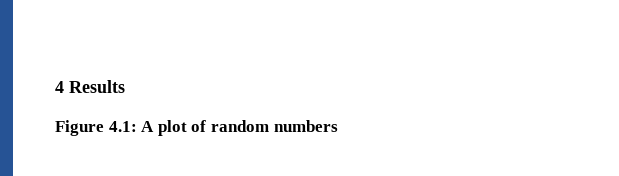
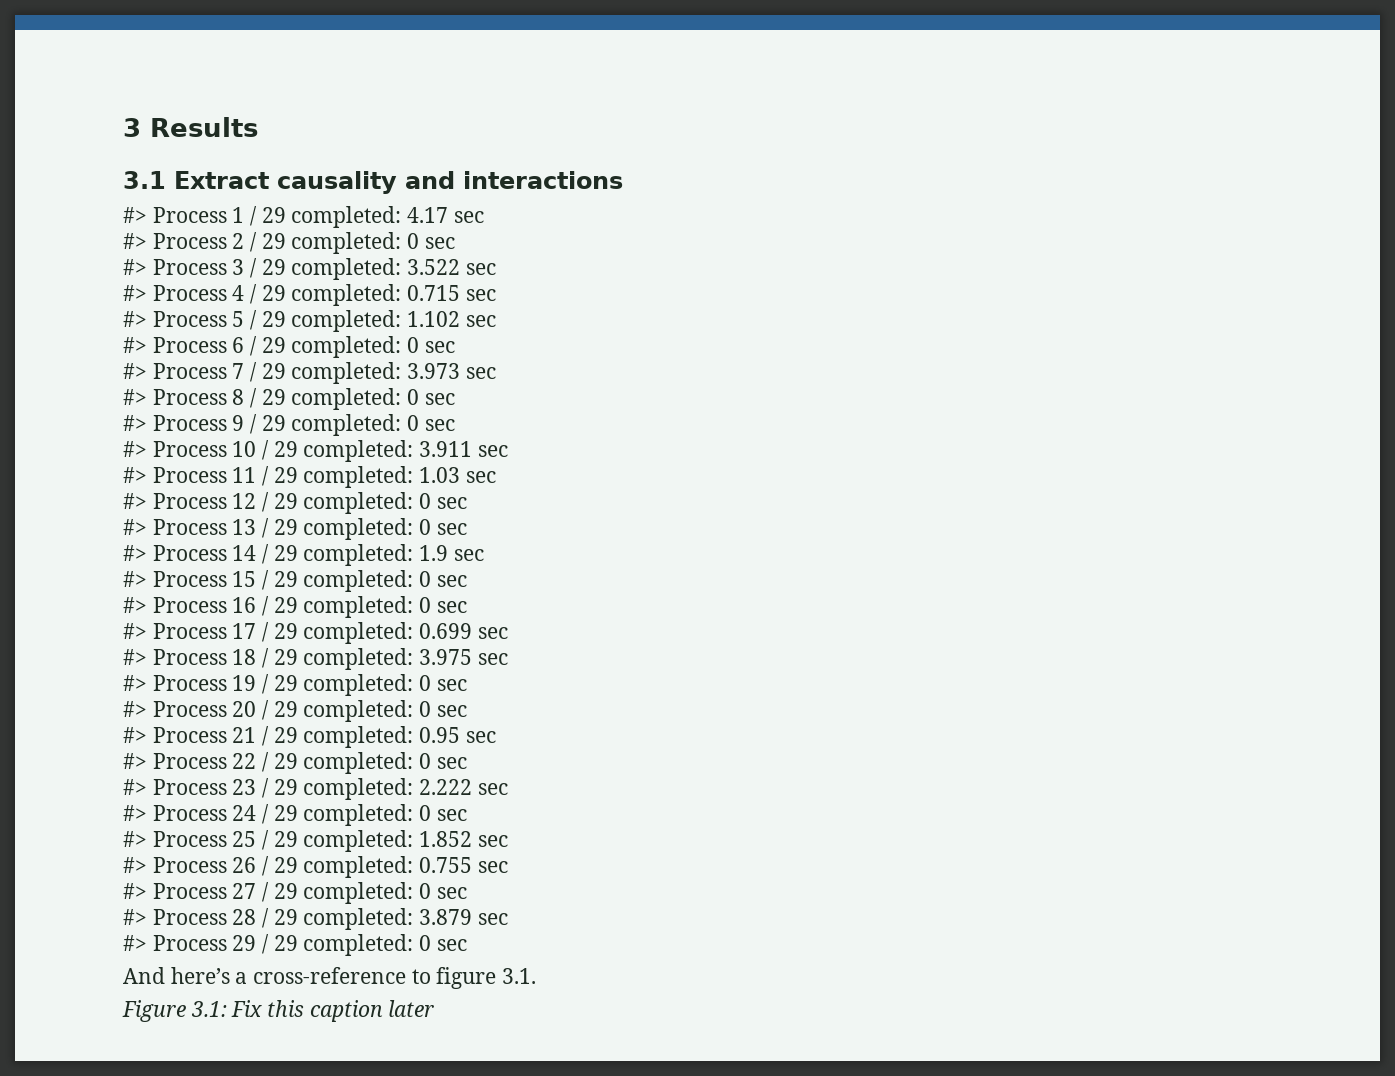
- 4 Results
+ 3 Results
- Figure 4.1: A plot of random numbers
+ 3.1 Extract causality and interactions
+ #> Process 1 / 29 completed: 4.17 sec
+ #> Process 2 / 29 completed: 0 sec
+ #> Process 3 / 29 completed: 3.522 sec
+ #> Process 4 / 29 completed: 0.715 sec
+ #> Process 5 / 29 completed: 1.102 sec
+ #> Process 6 / 29 completed: 0 sec
+ #> Process 7 / 29 completed: 3.973 sec
+ #> Process 8 / 29 completed: 0 sec
+ #> Process 9 / 29 completed: 0 sec
+ #> Process 10 / 29 completed: 3.911 sec
+ #> Process 11 / 29 completed: 1.03 sec
+ #> Process 12 / 29 completed: 0 sec
+ #> Process 13 / 29 completed: 0 sec
+ #> Process 14 / 29 completed: 1.9 sec
+ #> Process 15 / 29 completed: 0 sec
+ #> Process 16 / 29 completed: 0 sec
+ #> Process 17 / 29 completed: 0.699 sec
+ #> Process 18 / 29 completed: 3.975 sec
+ #> Process 19 / 29 completed: 0 sec
+ #> Process 20 / 29 completed: 0 sec
+ #> Process 21 / 29 completed: 0.95 sec
+ #> Process 22 / 29 completed: 0 sec
+ #> Process 23 / 29 completed: 2.222 sec
+ #> Process 24 / 29 completed: 0 sec
+ #> Process 25 / 29 completed: 1.852 sec
+ #> Process 26 / 29 completed: 0.755 sec
+ #> Process 27 / 29 completed: 0 sec
+ #> Process 28 / 29 completed: 3.879 sec
+ #> Process 29 / 29 completed: 0 sec
+ And here’s a cross-reference to figure 3.1.
+ Figure 3.1: Fix this caption later

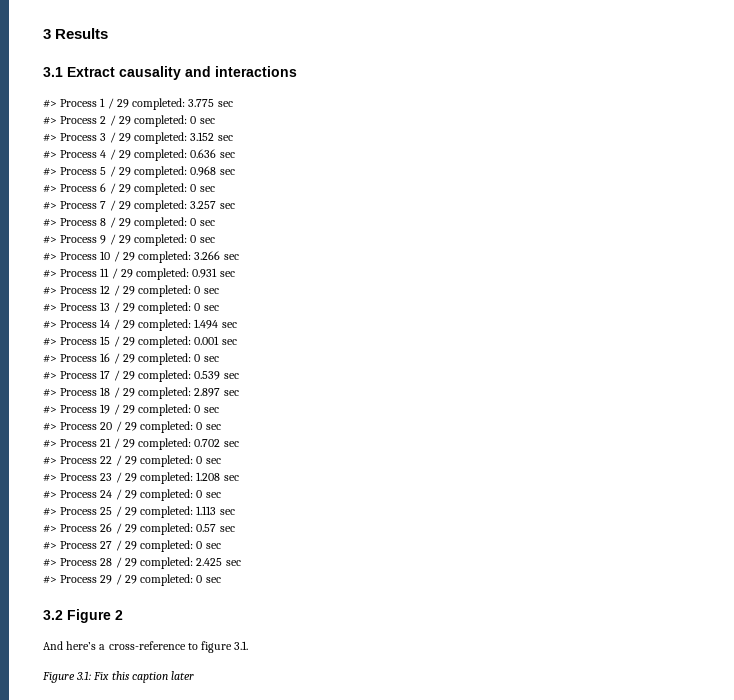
- #> Process 1 / 29 completed: 4.17 sec
+ #> Process 1 / 29 completed: 3.775 sec
- #> Process 3 / 29 completed: 3.522 sec
+ #> Process 3 / 29 completed: 3.152 sec
- #> Process 4 / 29 completed: 0.715 sec
+ #> Process 4 / 29 completed: 0.636 sec
- #> Process 5 / 29 completed: 1.102 sec
+ #> Process 5 / 29 completed: 0.968 sec
- #> Process 7 / 29 completed: 3.973 sec
+ #> Process 7 / 29 completed: 3.257 sec
- #> Process 10 / 29 completed: 3.911 sec
+ #> Process 10 / 29 completed: 3.266 sec
- #> Process 11 / 29 completed: 1.03 sec
+ #> Process 11 / 29 completed: 0.931 sec
- #> Process 14 / 29 completed: 1.9 sec
+ #> Process 14 / 29 completed: 1.494 sec
- #> Process 15 / 29 completed: 0 sec
+ #> Process 15 / 29 completed: 0.001 sec
- #> Process 17 / 29 completed: 0.699 sec
+ #> Process 17 / 29 completed: 0.539 sec
- #> Process 18 / 29 completed: 3.975 sec
+ #> Process 18 / 29 completed: 2.897 sec
- #> Process 21 / 29 completed: 0.95 sec
+ #> Process 21 / 29 completed: 0.702 sec
- #> Process 23 / 29 completed: 2.222 sec
+ #> Process 23 / 29 completed: 1.208 sec
- #> Process 25 / 29 completed: 1.852 sec
+ #> Process 25 / 29 completed: 1.113 sec
- #> Process 26 / 29 completed: 0.755 sec
+ #> Process 26 / 29 completed: 0.57 sec
- #> Process 28 / 29 completed: 3.879 sec
+ #> Process 28 / 29 completed: 2.425 sec
+ 3.2 Figure 2

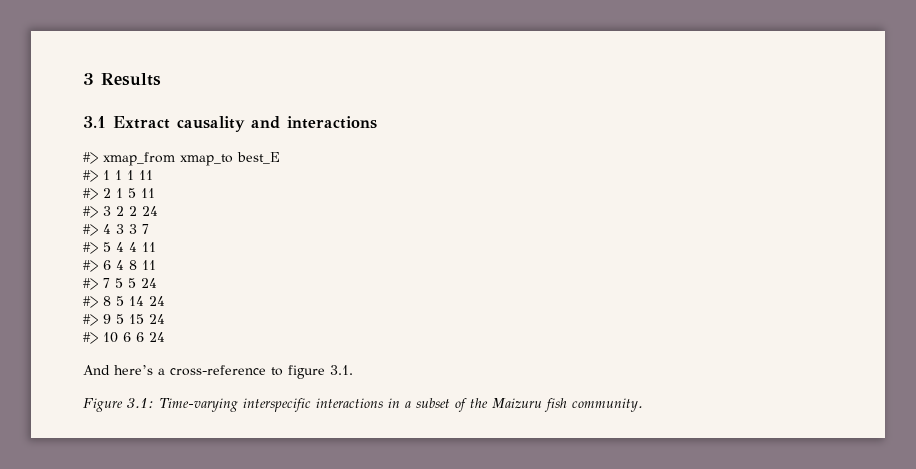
- #> Process 1 / 29 completed: 3.775 sec
- #> Process 2 / 29 completed: 0 sec
- #> Process 3 / 29 completed: 3.152 sec
- #> Process 4 / 29 completed: 0.636 sec
- #> Process 5 / 29 completed: 0.968 sec
- #> Process 6 / 29 completed: 0 sec
- #> Process 7 / 29 completed: 3.257 sec
- #> Process 8 / 29 completed: 0 sec
- #> Process 9 / 29 completed: 0 sec
- #> Process 10 / 29 completed: 3.266 sec
- #> Process 11 / 29 completed: 0.931 sec
- #> Process 12 / 29 completed: 0 sec
- #> Process 13 / 29 completed: 0 sec
- #> Process 14 / 29 completed: 1.494 sec
- #> Process 15 / 29 completed: 0.001 sec
- #> Process 16 / 29 completed: 0 sec
- #> Process 17 / 29 completed: 0.539 sec
- #> Process 18 / 29 completed: 2.897 sec
- #> Process 19 / 29 completed: 0 sec
- #> Process 20 / 29 completed: 0 sec
- #> Process 21 / 29 completed: 0.702 sec
- #> Process 22 / 29 completed: 0 sec
- #> Process 23 / 29 completed: 1.208 sec
- #> Process 24 / 29 completed: 0 sec
- #> Process 25 / 29 completed: 1.113 sec
- #> Process 26 / 29 completed: 0.57 sec
- #> Process 27 / 29 completed: 0 sec
- #> Process 28 / 29 completed: 2.425 sec
- #> Process 29 / 29 completed: 0 sec
- 3.2 Figure 2
+ #> xmap_from xmap_to best_E
+ #> 1 1 1 11
+ #> 2 1 5 11
+ #> 3 2 2 24
+ #> 4 3 3 7
+ #> 5 4 4 11
+ #> 6 4 8 11
+ #> 7 5 5 24
+ #> 8 5 14 24
+ #> 9 5 15 24
+ #> 10 6 6 24
- Figure 3.1: Fix this caption later
+ Figure 3.1: Time-varying interspecific interactions in a subset of the Maizuru fish community.

